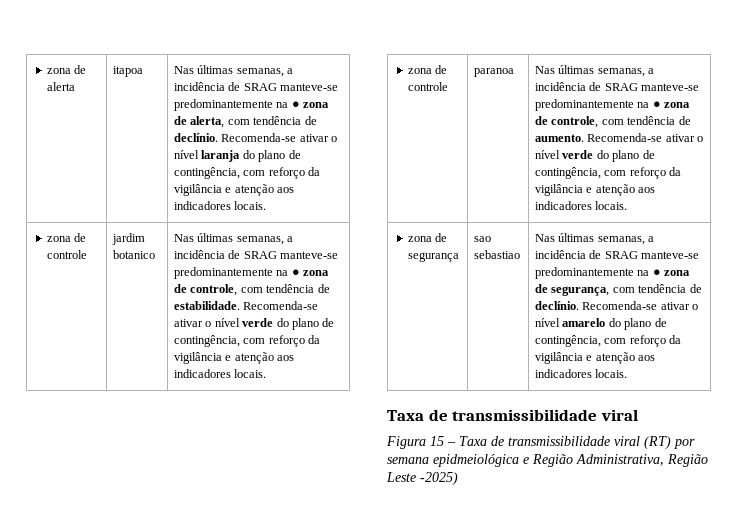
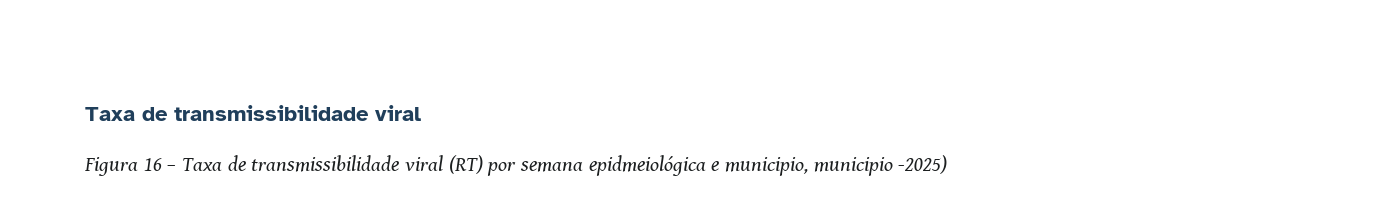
- zona de alerta | itapoa | Nas últimas semanas, a incidência de SRAG manteve-se predominantemente na ● zona de alerta, com tendência de declínio. Recomenda-se ativar o nível laranja do plano de contingência, com reforço da vigilância e atenção aos indicadores locais.
- zona de controle | jardim botanico | Nas últimas semanas, a incidência de SRAG manteve-se predominantemente na ● zona de controle, com tendência de estabilidade. Recomenda-se ativar o nível verde do plano de contingência, com reforço da vigilância e atenção aos indicadores locais.
- zona de controle | paranoa | Nas últimas semanas, a incidência de SRAG manteve-se predominantemente na ● zona de controle, com tendência de aumento. Recomenda-se ativar o nível verde do plano de contingência, com reforço da vigilância e atenção aos indicadores locais.
- zona de segurança | sao sebastiao | Nas últimas semanas, a incidência de SRAG manteve-se predominantemente na ● zona de segurança, com tendência de declínio. Recomenda-se ativar o nível amarelo do plano de contingência, com reforço da vigilância e atenção aos indicadores locais.
- Figura 15 – Taxa de transmissibilidade viral (RT) por semana epidmeiológica e Região Administrativa, Região Leste -2025)
+ Figura 16 – Taxa de transmissibilidade viral (RT) por semana epidmeiológica e municipio, municipio -2025)

